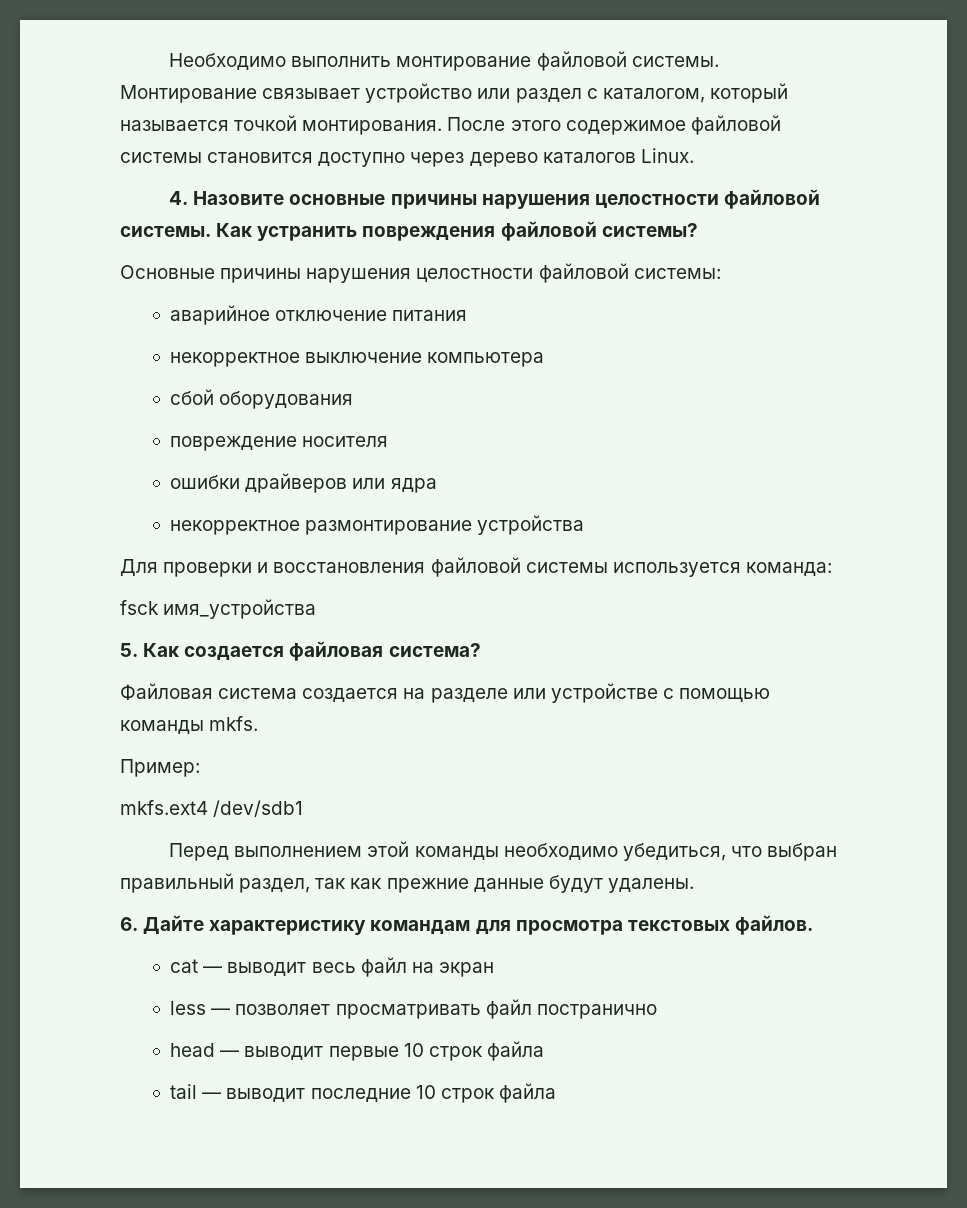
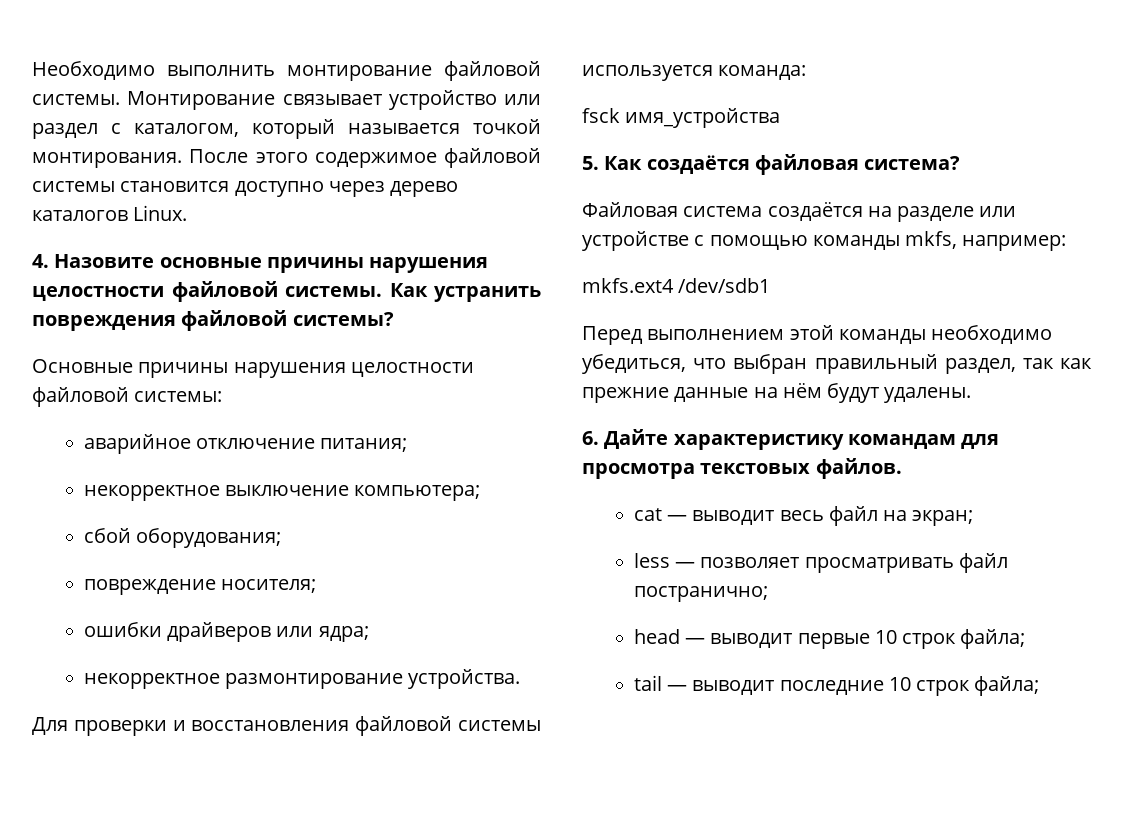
- аварийное отключение питания
+ аварийное отключение питания;
- некорректное выключение компьютера
+ некорректное выключение компьютера;
- сбой оборудования
+ сбой оборудования;
- повреждение носителя
+ повреждение носителя;
- ошибки драйверов или ядра
+ ошибки драйверов или ядра;
- некорректное размонтирование устройства
+ некорректное размонтирование устройства.
- 5. Как создается файловая система?
+ 5. Как создаётся файловая система?
- Файловая система создается на разделе или устройстве с помощью команды mkfs.
- Пример:
+ Файловая система создаётся на разделе или устройстве с помощью команды mkfs, например:
- Перед выполнением этой команды необходимо убедиться, что выбран правильный раздел, так как прежние данные будут удалены.
+ Перед выполнением этой команды необходимо убедиться, что выбран правильный раздел, так как прежние данные на нём будут удалены.
- cat — выводит весь файл на экран
+ cat — выводит весь файл на экран;
- less — позволяет просматривать файл постранично
+ less — позволяет просматривать файл постранично;
- head — выводит первые 10 строк файла
+ head — выводит первые 10 строк файла;
- tail — выводит последние 10 строк файла
+ tail — выводит последние 10 строк файла;

